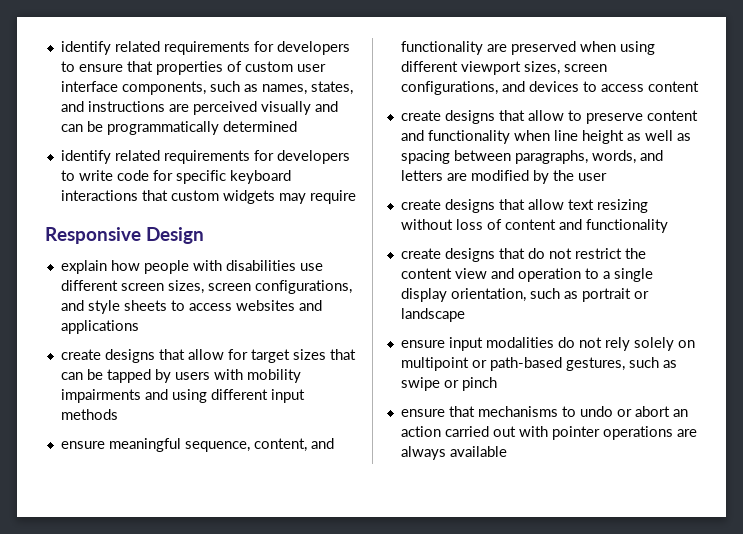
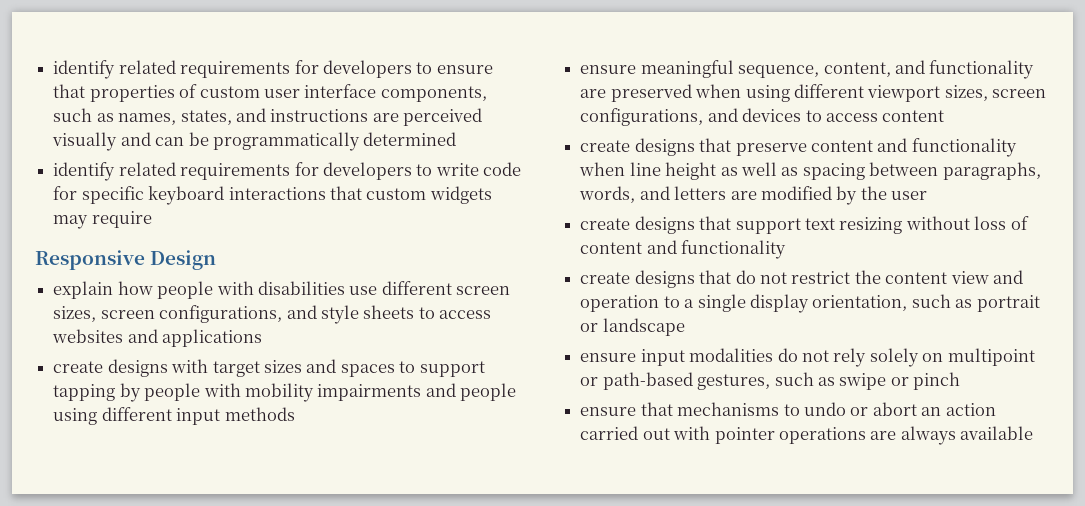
- create designs that allow for target sizes that can be tapped by users with mobility impairments and using different input methods
+ create designs with target sizes and spaces to support tapping by people with mobility impairments and people using different input methods
- create designs that allow to preserve content and functionality when line height as well as spacing between paragraphs, words, and letters are modified by the user
+ create designs that preserve content and functionality when line height as well as spacing between paragraphs, words, and letters are modified by the user
- create designs that allow text resizing without loss of content and functionality
+ create designs that support text resizing without loss of content and functionality

